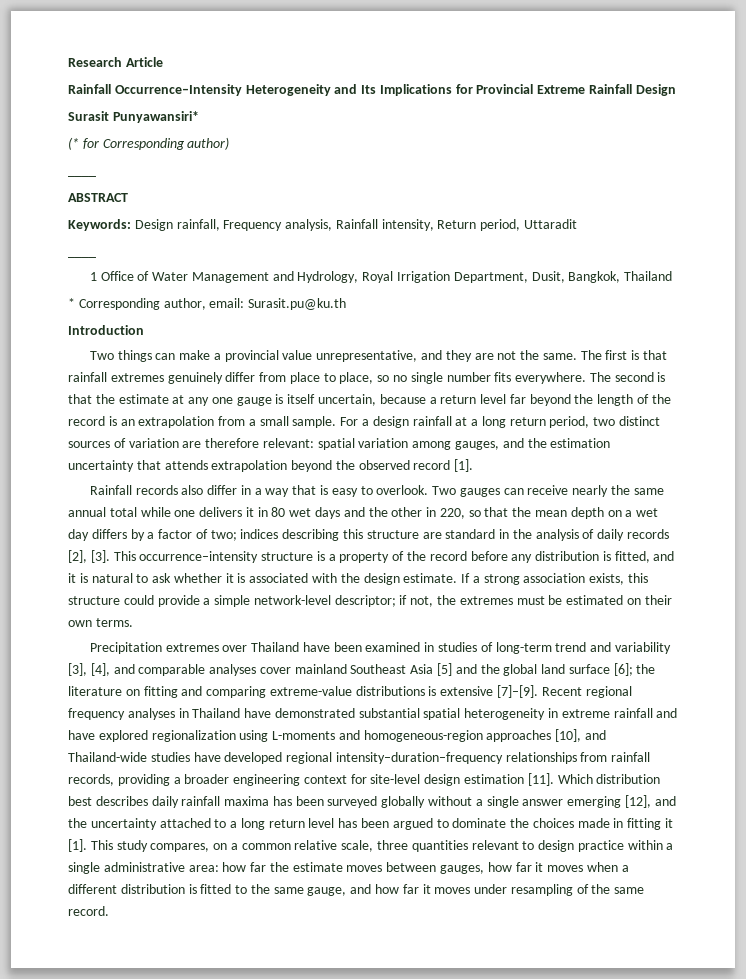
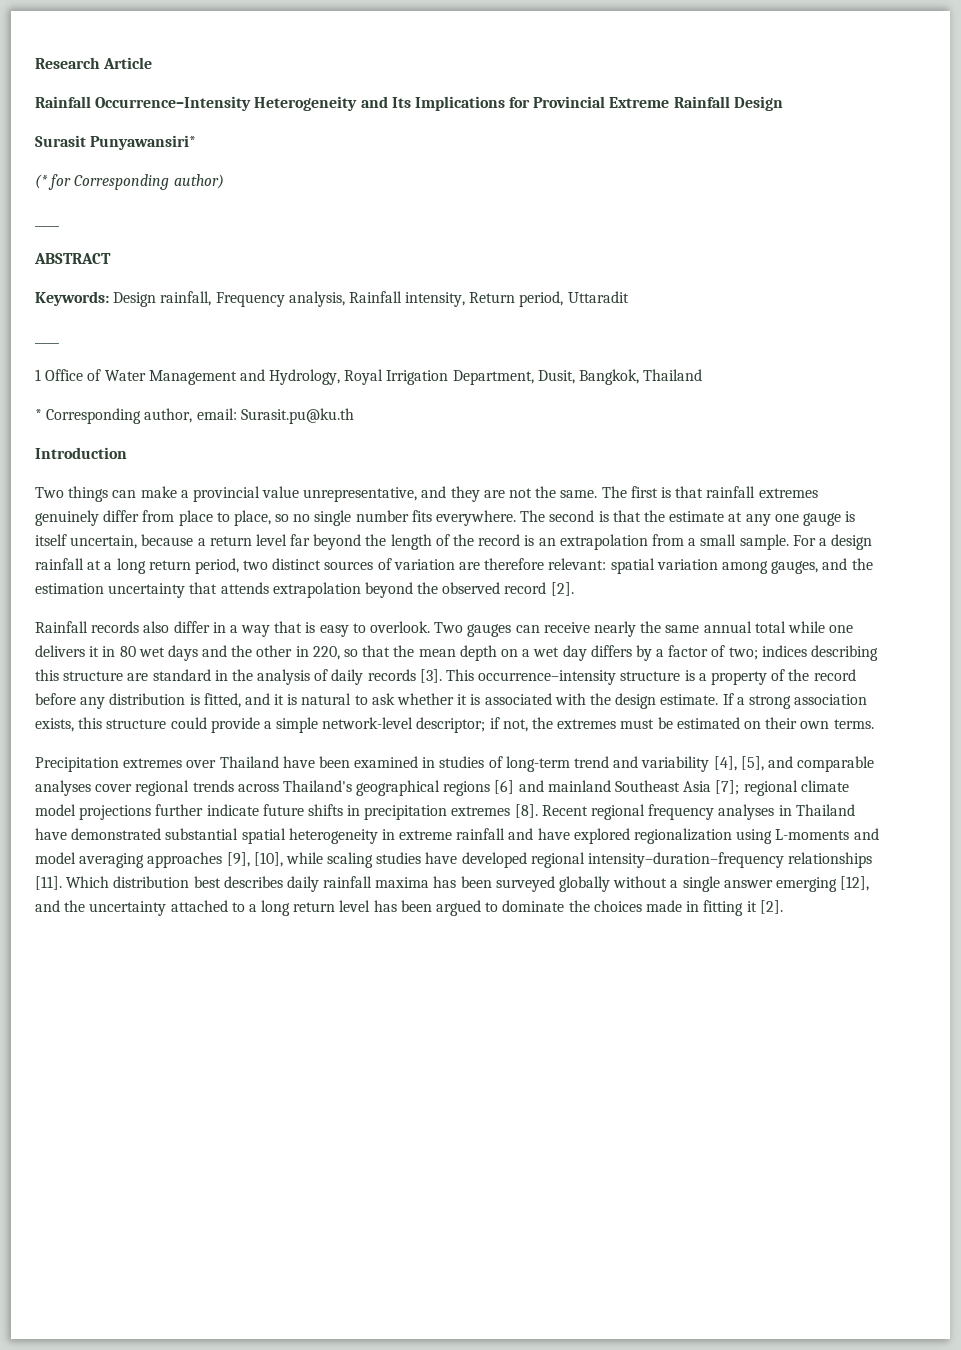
- For a design rainfall at a long return period, two distinct sources of variation are therefore relevant: spatial variation among gauges, and the estimation uncertainty that attends extrapolation beyond the observed record [1].
+ For a design rainfall at a long return period, two distinct sources of variation are therefore relevant: spatial variation among gauges, and the estimation uncertainty that attends extrapolation beyond the observed record [2].
- Two gauges can receive nearly the same annual total while one delivers it in 80 wet days and the other in 220, so that the mean depth on a wet day differs by a factor of two; indices describing this structure are standard in the analysis of daily records [2], [3].
+ Two gauges can receive nearly the same annual total while one delivers it in 80 wet days and the other in 220, so that the mean depth on a wet day differs by a factor of two; indices describing this structure are standard in the analysis of daily records [3].
- Precipitation extremes over Thailand have been examined in studies of long-term trend and variability [3], [4], and comparable analyses cover mainland Southeast Asia [5] and the global land surface [6]; the literature on fitting and comparing extreme-value distributions is extensive [7]–[9].
+ Precipitation extremes over Thailand have been examined in studies of long-term trend and variability [4], [5], and comparable analyses cover regional trends across Thailand's geographical regions [6] and mainland Southeast Asia [7]; regional climate model projections further indicate future shifts in precipitation extremes [8].
- Recent regional frequency analyses in Thailand have demonstrated substantial spatial heterogeneity in extreme rainfall and have explored regionalization using L-moments and homogeneous-region approaches [10], and Thailand-wide studies have developed regional intensity–duration–frequency relationships from rainfall records, providing a broader engineering context for site-level design estimation [11].
+ Recent regional frequency analyses in Thailand have demonstrated substantial spatial heterogeneity in extreme rainfall and have explored regionalization using L-moments and model averaging approaches [9], [10], while scaling studies have developed regional intensity–duration–frequency relationships [11].
- Which distribution best describes daily rainfall maxima has been surveyed globally without a single answer emerging [12], and the uncertainty attached to a long return level has been argued to dominate the choices made in fitting it [1]. This study compares, on a common relative scale, three quantities relevant to design practice within a single administrative area: how far the estimate moves between gauges, how far it moves when a different distribution is fitted to the same gauge, and how far it moves under resampling of the same record.
+ Which distribution best describes daily rainfall maxima has been surveyed globally without a single answer emerging [12], and the uncertainty attached to a long return level has been argued to dominate the choices made in fitting it [2].

